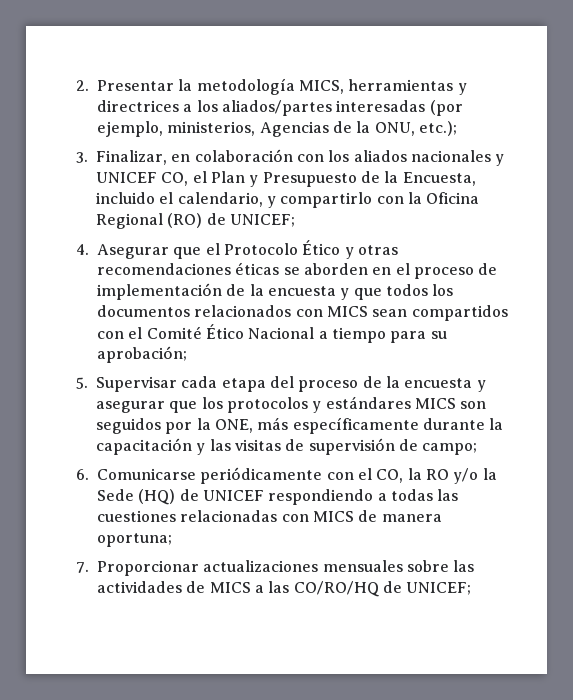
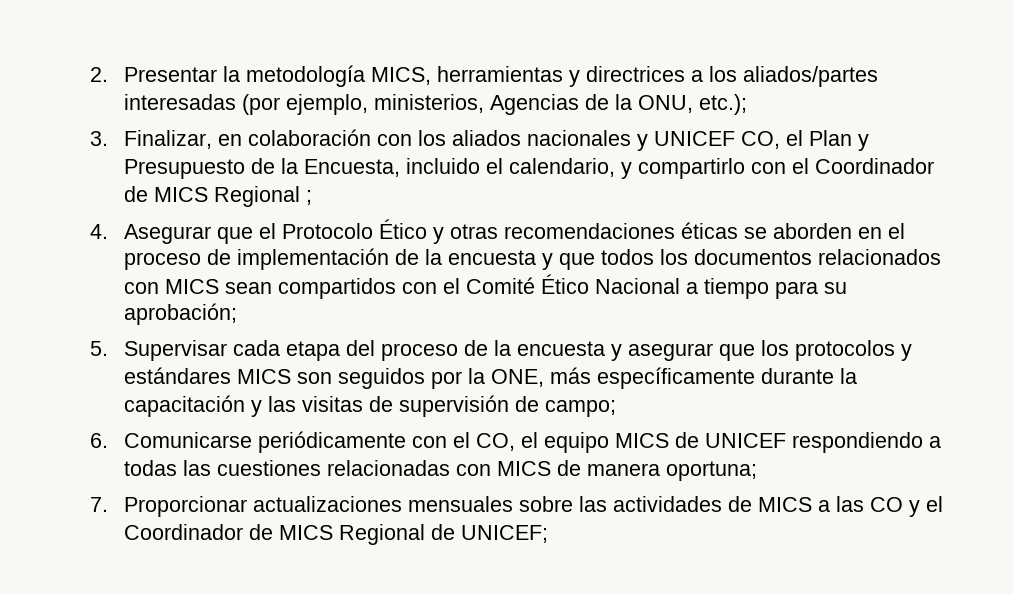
- 3. Finalizar, en colaboración con los aliados nacionales y UNICEF CO, el Plan y Presupuesto de la Encuesta, incluido el calendario, y compartirlo con la Oficina Regional (RO) de UNICEF;
+ 3. Finalizar, en colaboración con los aliados nacionales y UNICEF CO, el Plan y Presupuesto de la Encuesta, incluido el calendario, y compartirlo con el Coordinador de MICS Regional ;
- 6. Comunicarse periódicamente con el CO, la RO y/o la Sede (HQ) de UNICEF respondiendo a todas las cuestiones relacionadas con MICS de manera oportuna;
+ 6. Comunicarse periódicamente con el CO, el equipo MICS de UNICEF respondiendo a todas las cuestiones relacionadas con MICS de manera oportuna;
- 7. Proporcionar actualizaciones mensuales sobre las actividades de MICS a las CO/RO/HQ de UNICEF;
+ 7. Proporcionar actualizaciones mensuales sobre las actividades de MICS a las CO y el Coordinador de MICS Regional de UNICEF;

